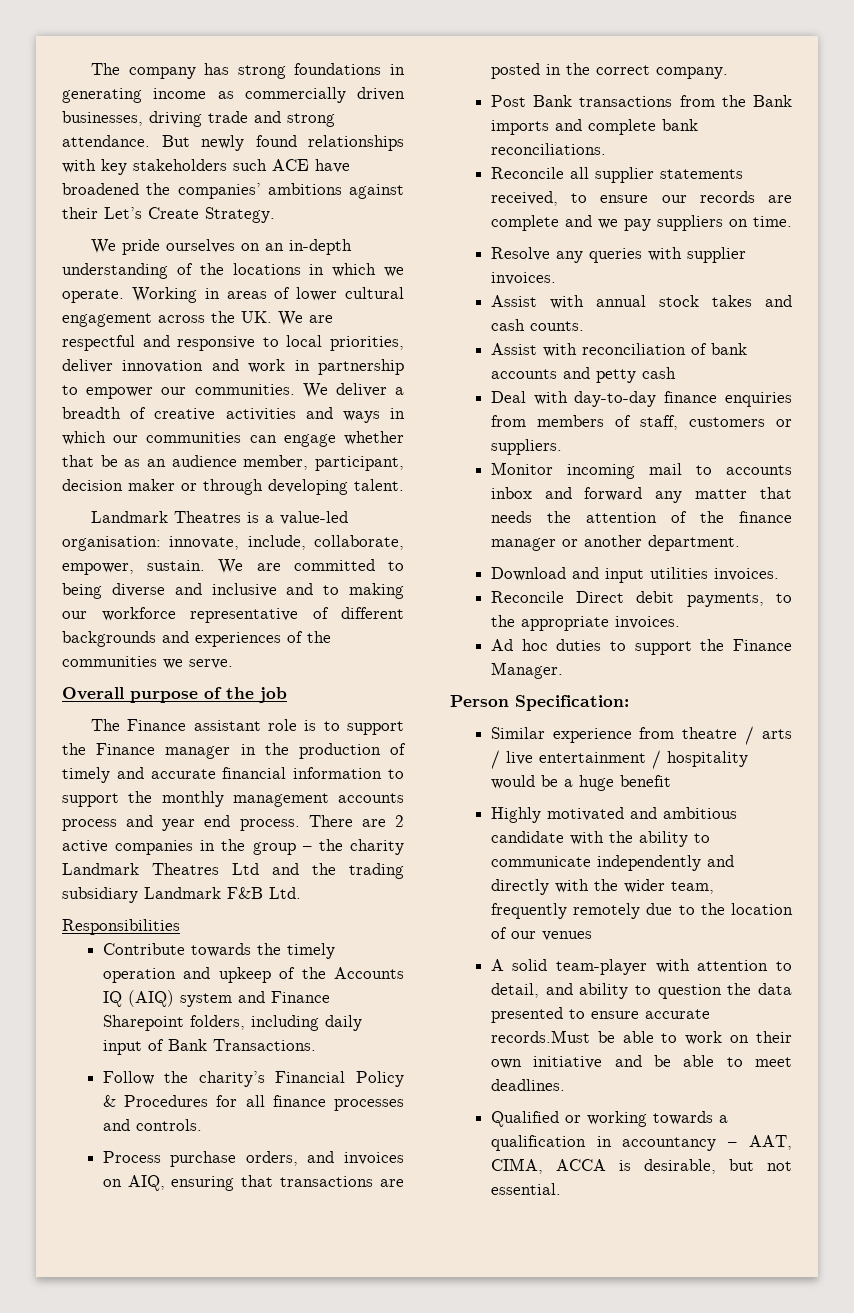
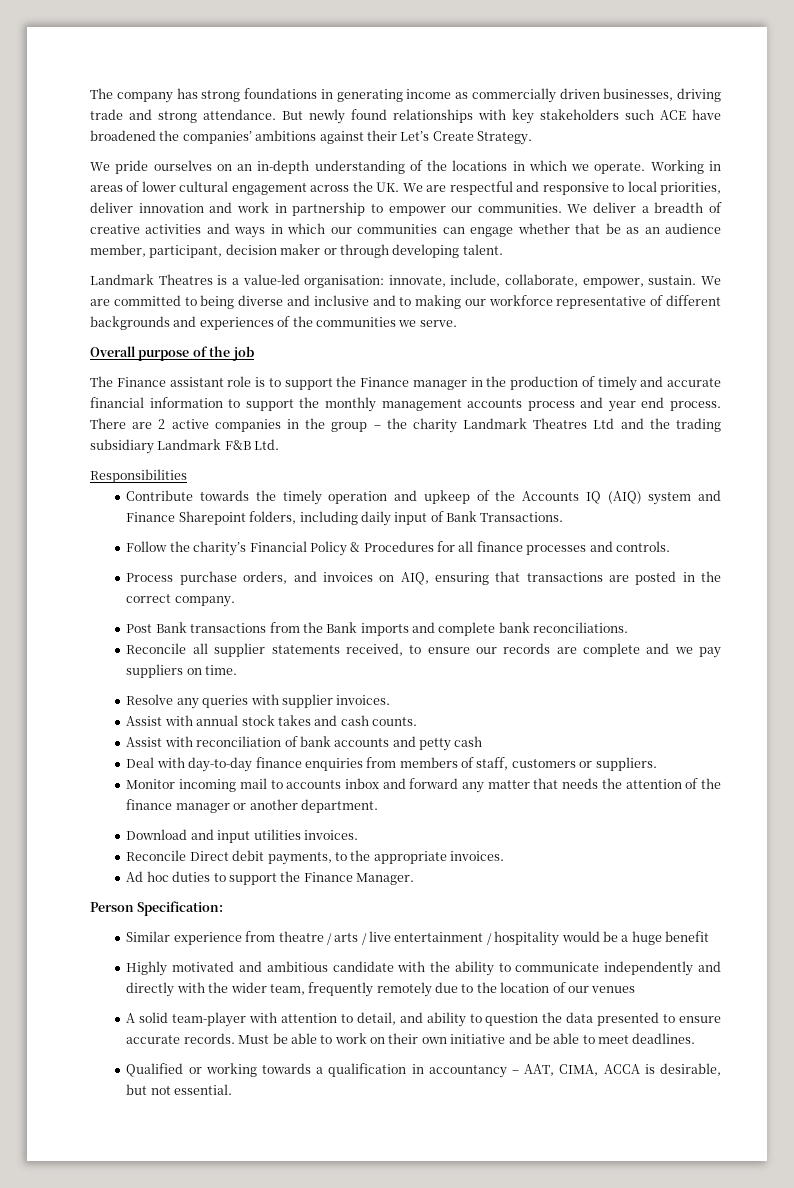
- A solid team-player with attention to detail, and ability to question the data presented to ensure accurate records.Must be able to work on their own initiative and be able to meet deadlines.
+ A solid team-player with attention to detail, and ability to question the data presented to ensure accurate records. Must be able to work on their own initiative and be able to meet deadlines.

